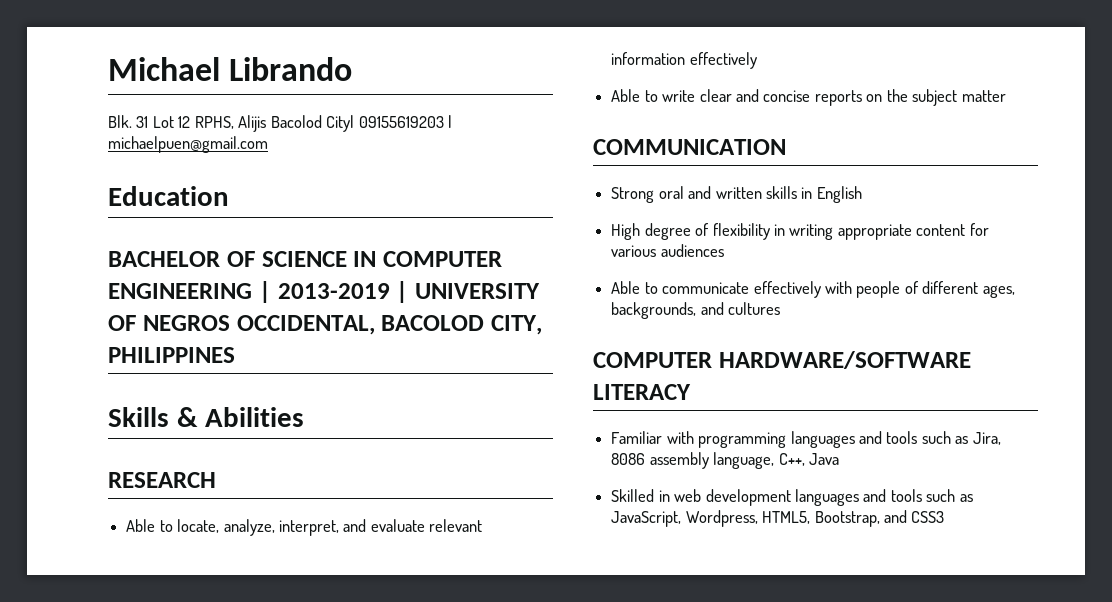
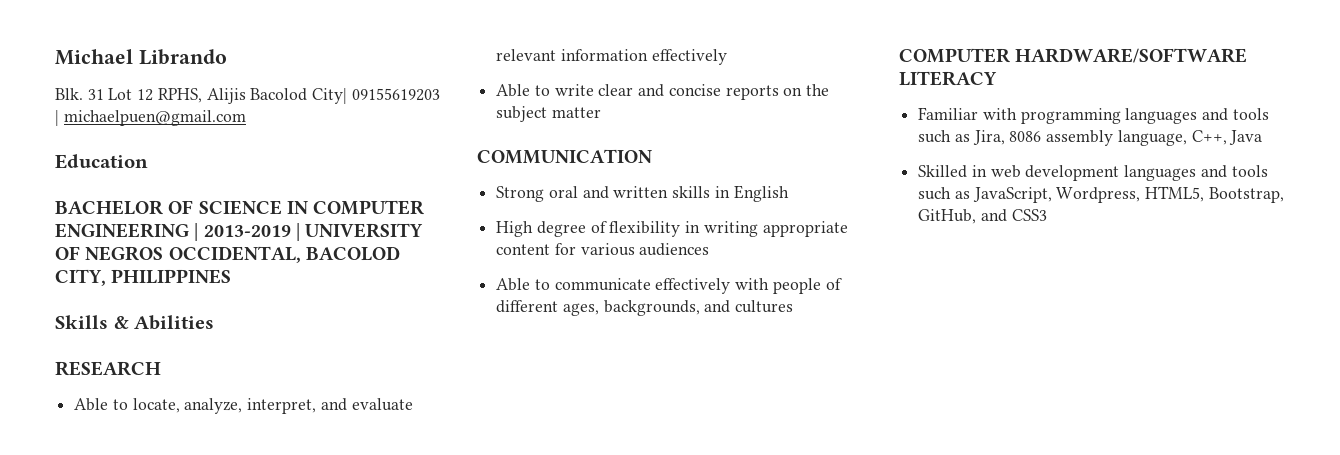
- Skilled in web development languages and tools such as JavaScript, Wordpress, HTML5, Bootstrap, and CSS3
+ Skilled in web development languages and tools such as JavaScript, Wordpress, HTML5, Bootstrap, GitHub, and CSS3

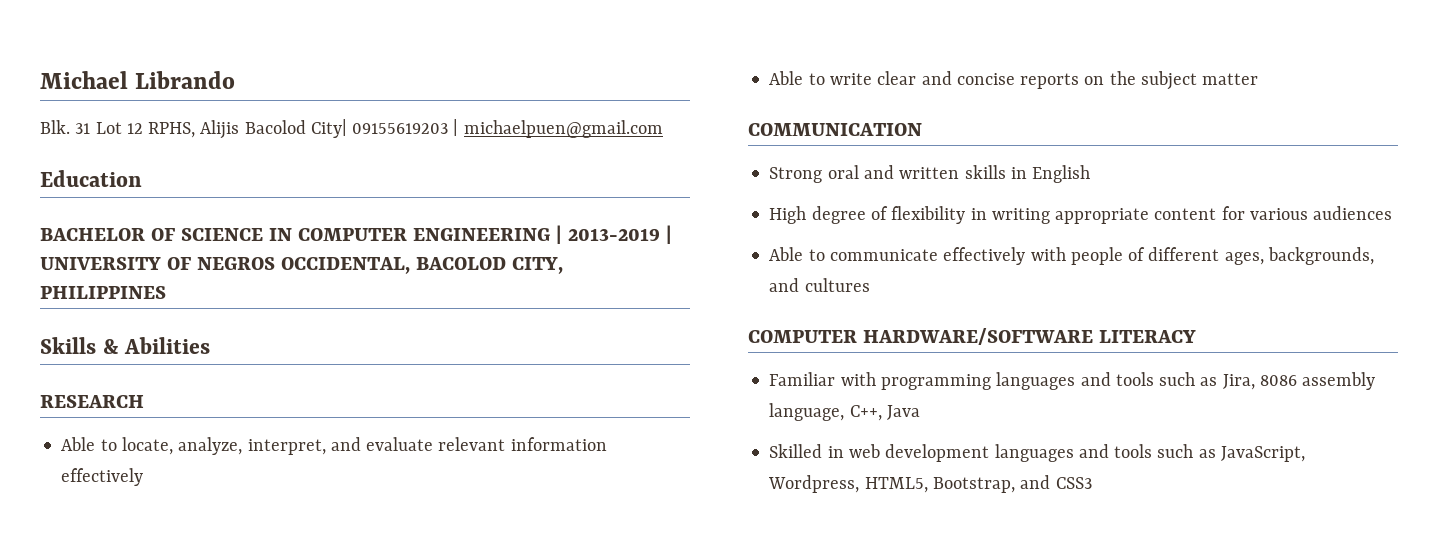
- Skilled in web development languages and tools such as JavaScript, Wordpress, HTML5, Bootstrap, GitHub, and CSS3
+ Skilled in web development languages and tools such as JavaScript, Wordpress, HTML5, Bootstrap, and CSS3

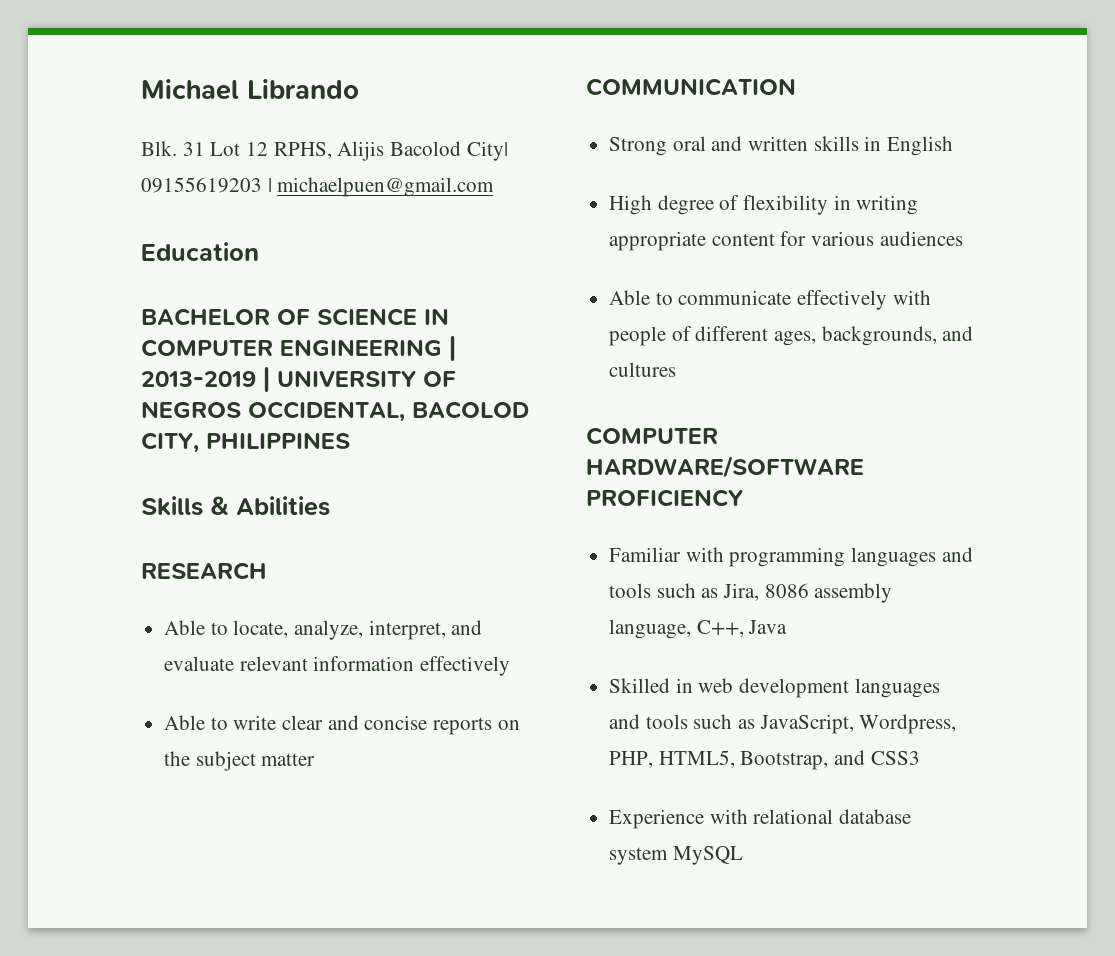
- COMPUTER HARDWARE/SOFTWARE LITERACY
+ COMPUTER HARDWARE/SOFTWARE PROFICIENCY
- Skilled in web development languages and tools such as JavaScript, Wordpress, HTML5, Bootstrap, and CSS3
+ Skilled in web development languages and tools such as JavaScript, Wordpress, PHP, HTML5, Bootstrap, and CSS3
+ Experience with relational database system MySQL

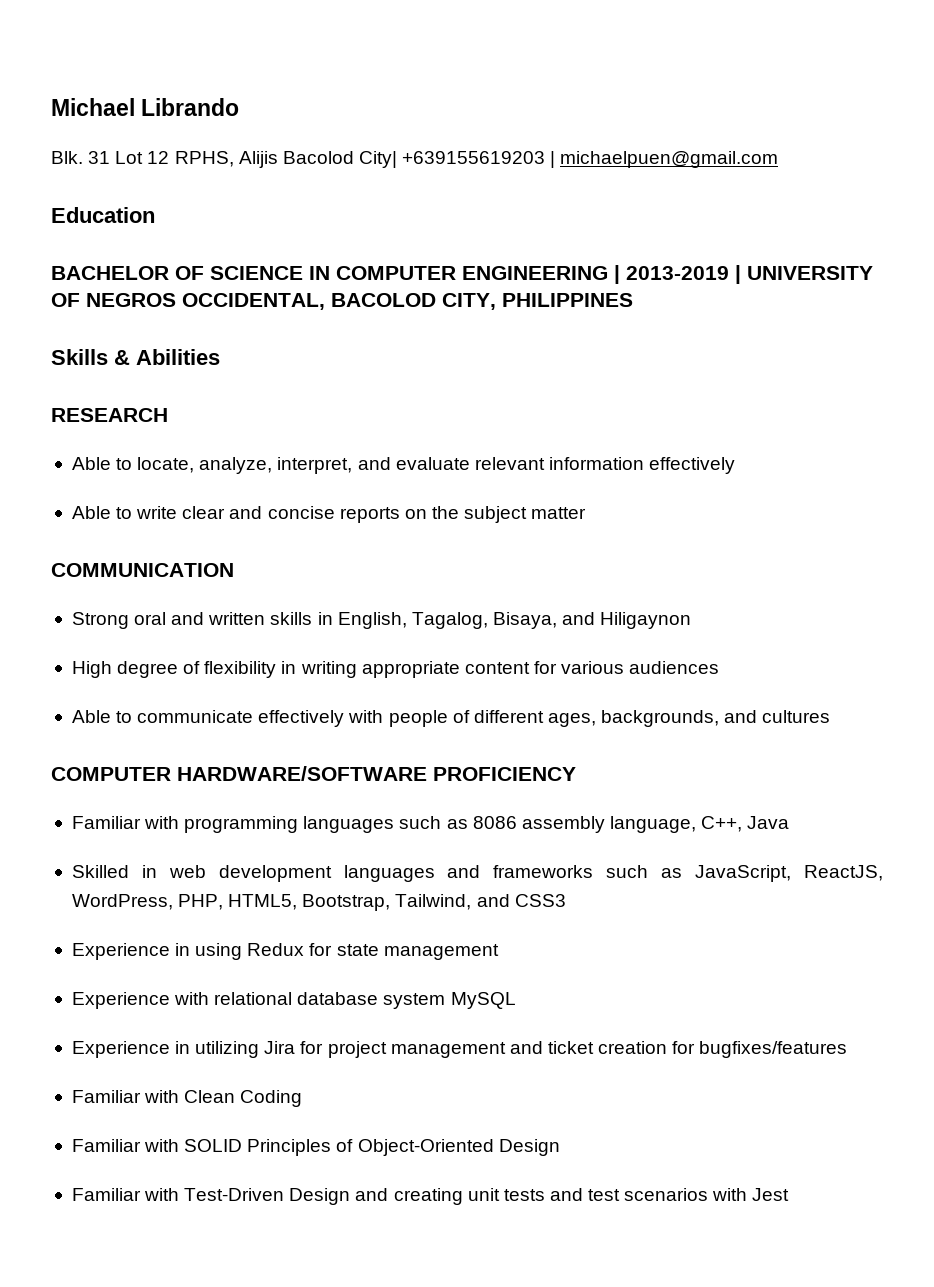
- Blk. 31 Lot 12 RPHS, Alijis Bacolod City| 09155619203 | michaelpuen@gmail.com
+ Blk. 31 Lot 12 RPHS, Alijis Bacolod City| +639155619203 | michaelpuen@gmail.com
- Strong oral and written skills in English
+ Strong oral and written skills in English, Tagalog, Bisaya, and Hiligaynon
- Familiar with programming languages and tools such as Jira, 8086 assembly language, C++, Java
+ Familiar with programming languages such as 8086 assembly language, C++, Java
- Skilled in web development languages and tools such as JavaScript, Wordpress, PHP, HTML5, Bootstrap, and CSS3
+ Skilled in web development languages and frameworks such as JavaScript, ReactJS, WordPress, PHP, HTML5, Bootstrap, Tailwind, and CSS3
+ Experience in using Redux for state management
+ Experience in utilizing Jira for project management and ticket creation for bugfixes/features
+ Familiar with Clean Coding
+ Familiar with SOLID Principles of Object-Oriented Design
+ Familiar with Test-Driven Design and creating unit tests and test scenarios with Jest

